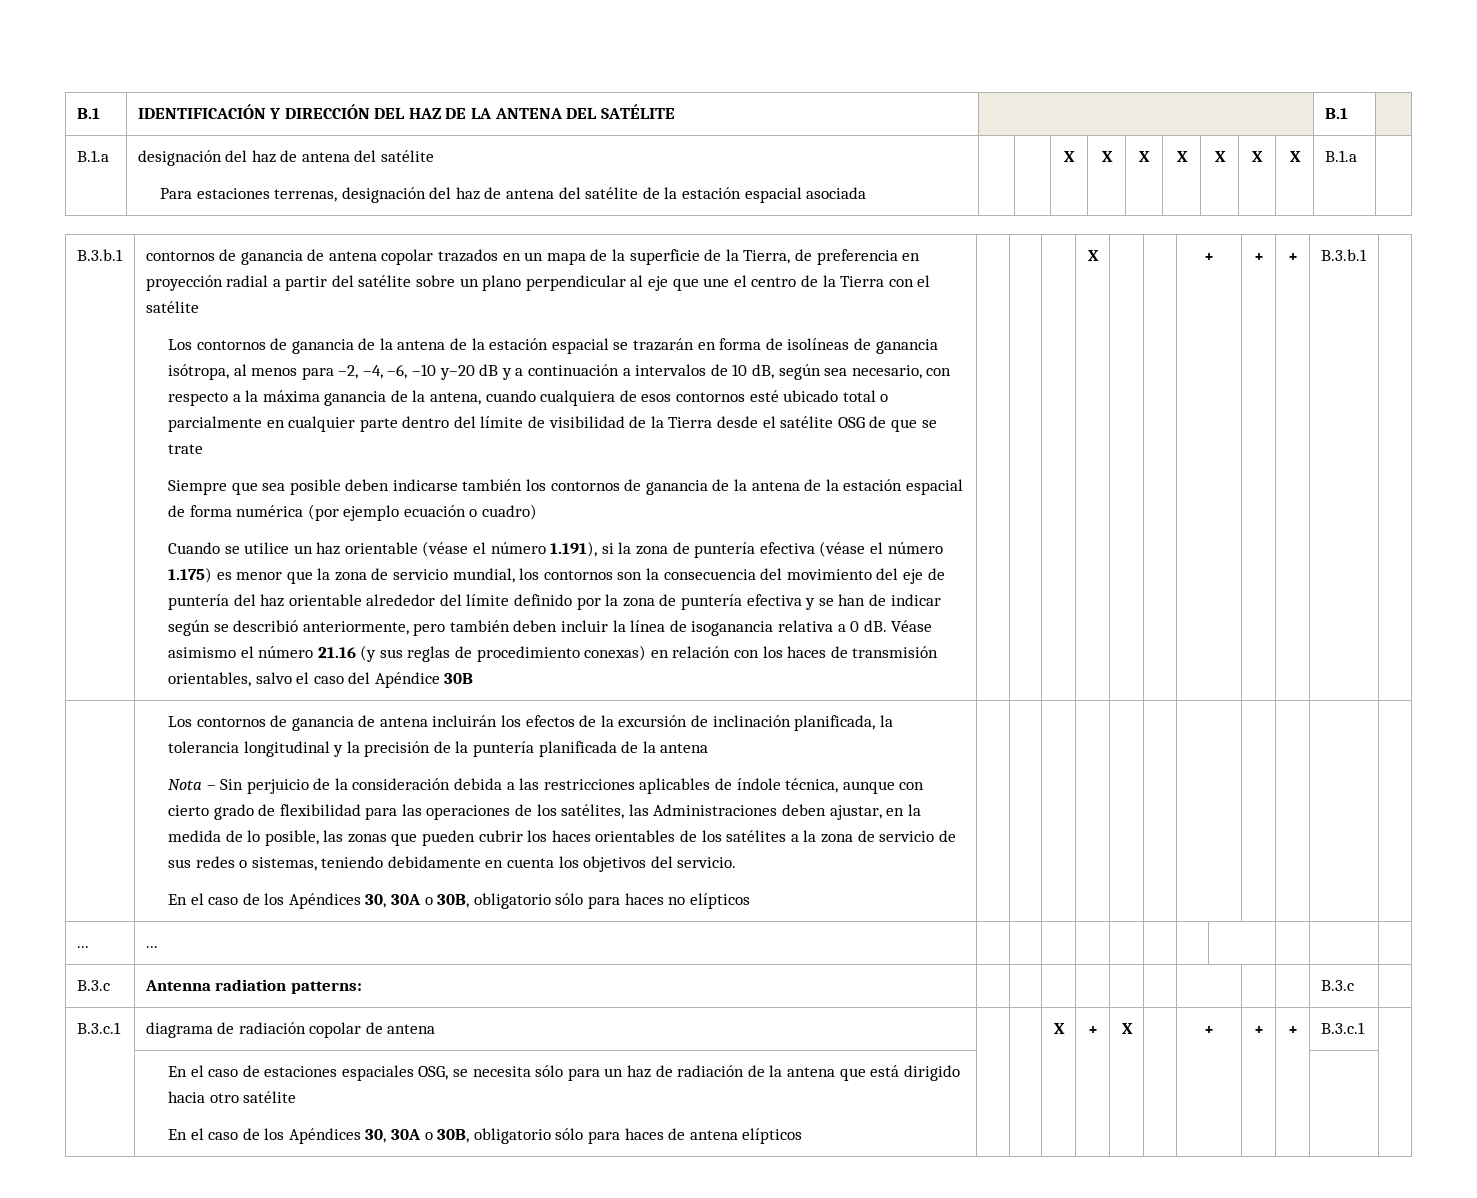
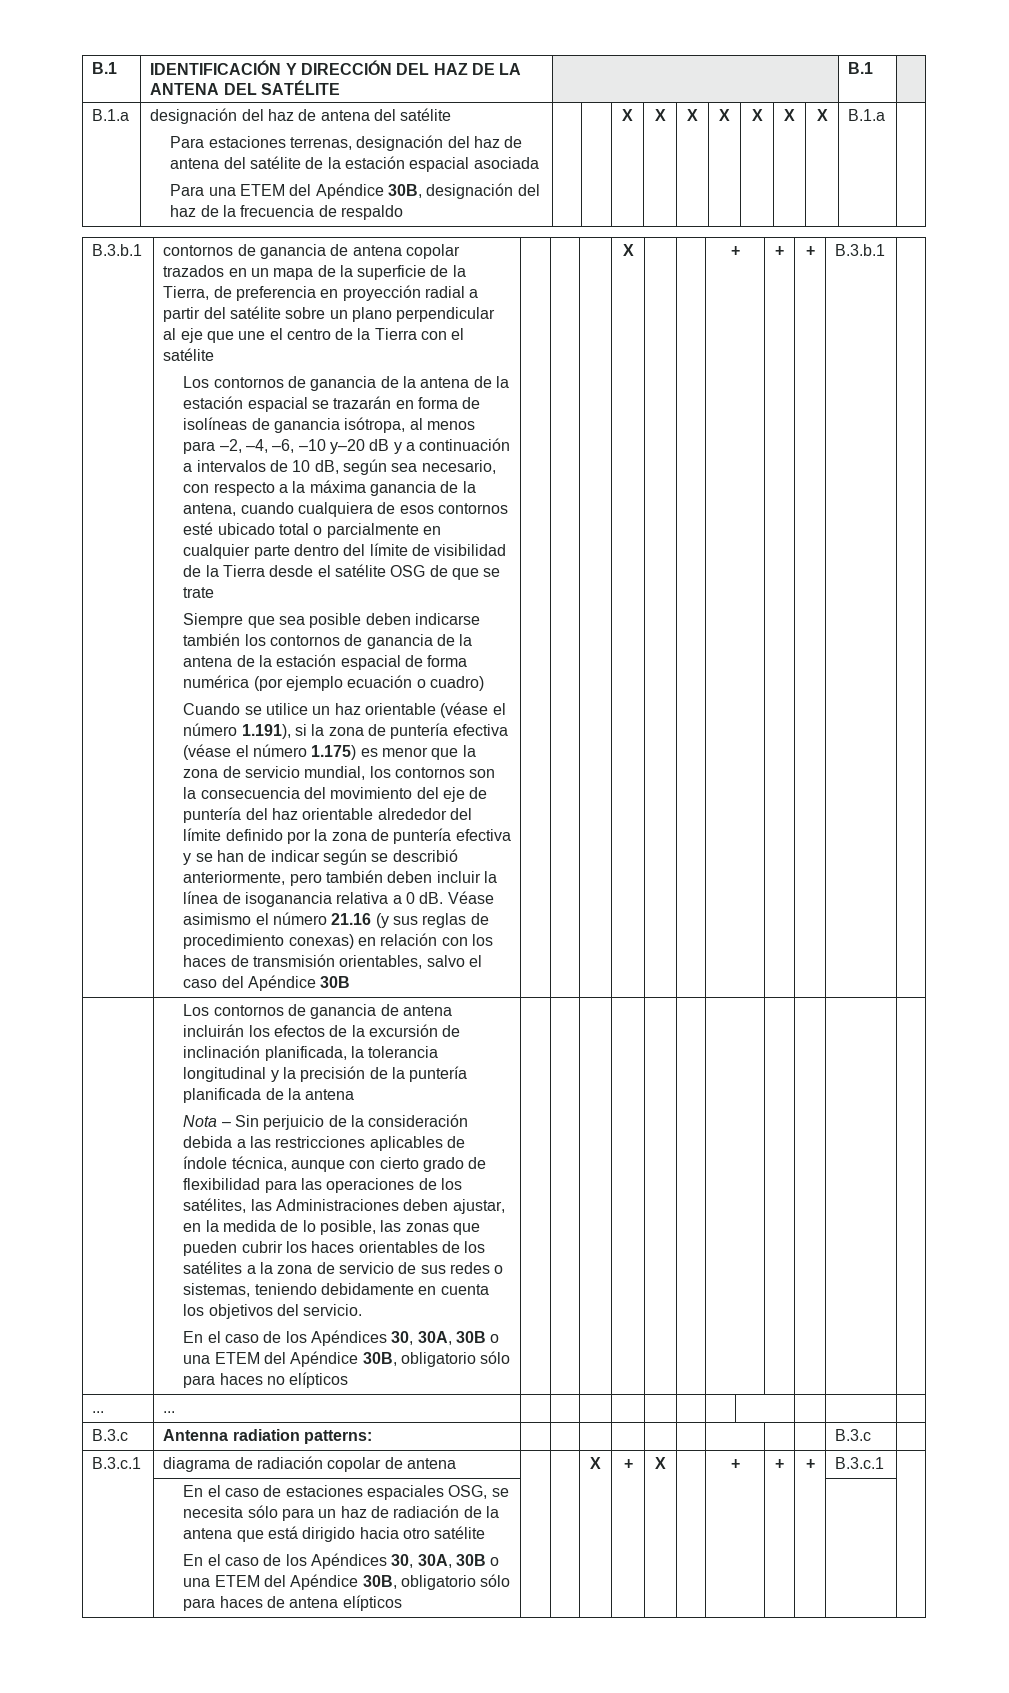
+ Para una ETEM del Apéndice 30B, designación del haz de la frecuencia de respaldo
- En el caso de los Apéndices 30, 30A o 30B, obligatorio sólo para haces no elípticos
+ En el caso de los Apéndices 30, 30A, 30B o una ETEM del Apéndice 30B, obligatorio sólo para haces no elípticos
- En el caso de los Apéndices 30, 30A o 30B, obligatorio sólo para haces de antena elípticos
+ En el caso de los Apéndices 30, 30A, 30B o una ETEM del Apéndice 30B, obligatorio sólo para haces de antena elípticos

